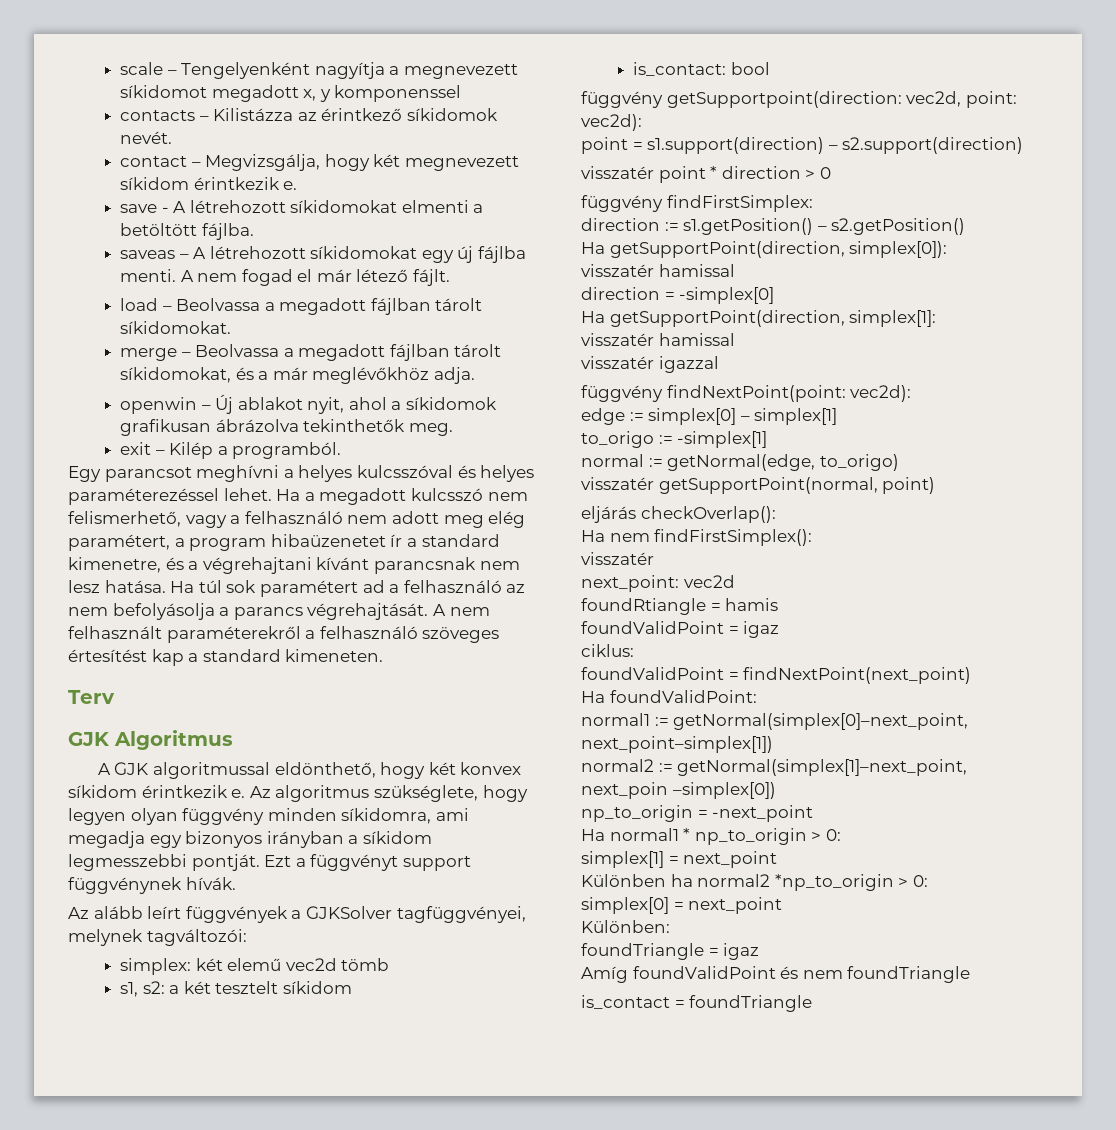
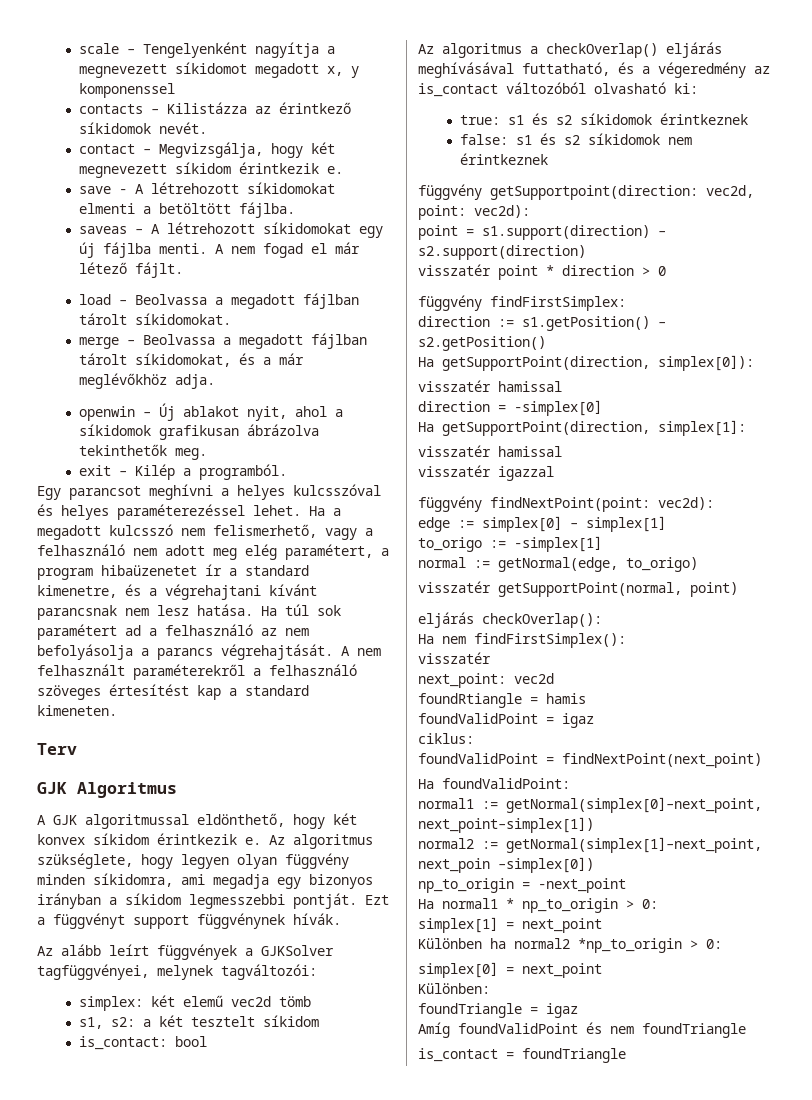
+ Az algoritmus a checkOverlap() eljárás meghívásával futtatható, és a végeredmény az is_contact változóból olvasható ki:
+ true: s1 és s2 síkidomok érintkeznek
+ false: s1 és s2 síkidomok nem érintkeznek

